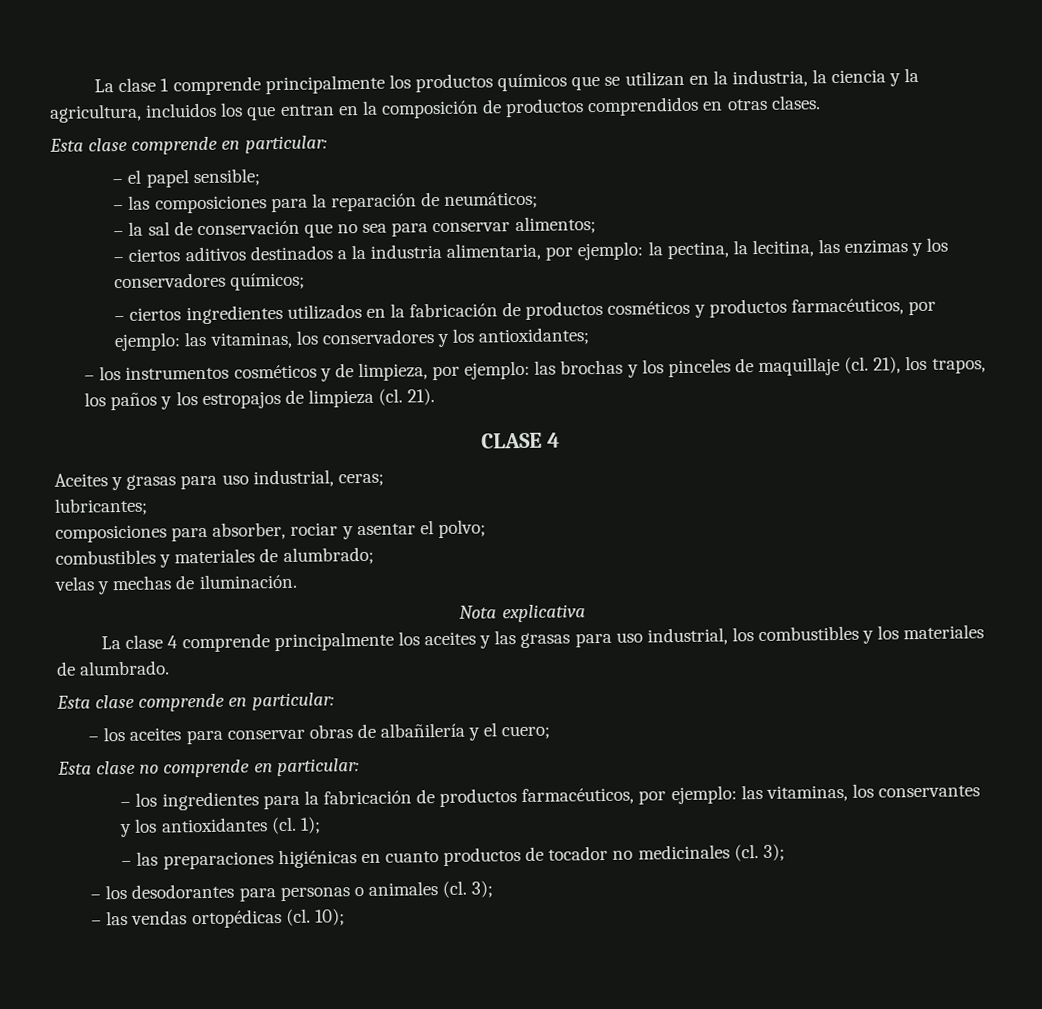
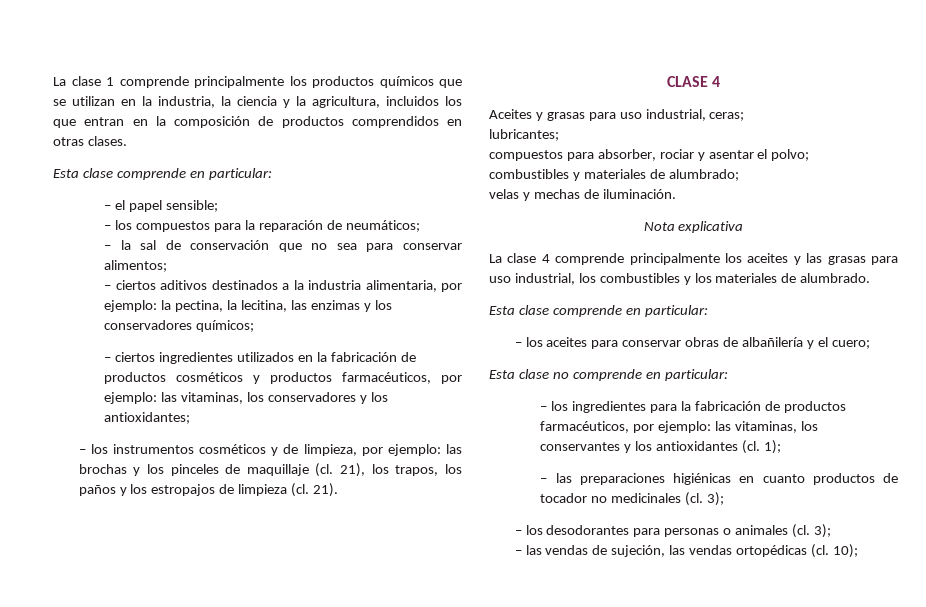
- – las composiciones para la reparación de neumáticos;
+ – los compuestos para la reparación de neumáticos;
- composiciones para absorber, rociar y asentar el polvo;
+ compuestos para absorber, rociar y asentar el polvo;
- – las vendas ortopédicas (cl.
+ – las vendas de sujeción, las vendas ortopédicas (cl.

